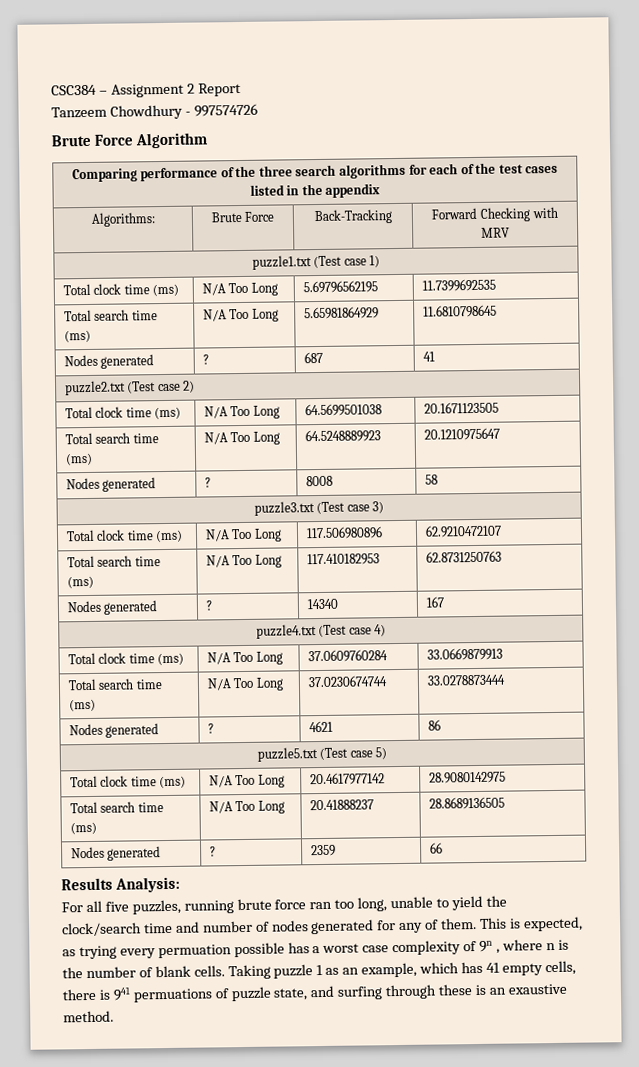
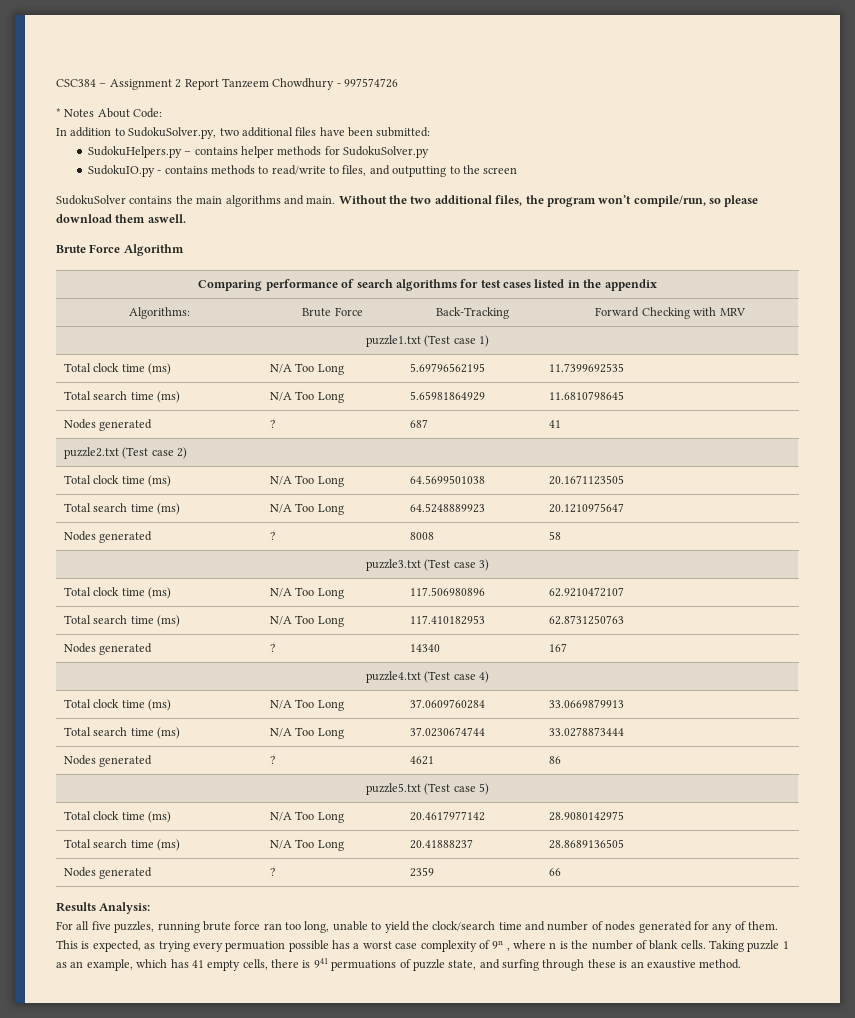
- CSC384 – Assignment 2 Report
- Tanzeem Chowdhury - 997574726
+ CSC384 – Assignment 2 Report Tanzeem Chowdhury - 997574726
+ * Notes About Code:
+ In addition to SudokuSolver.py, two additional files have been submitted:
+ SudokuHelpers.py – contains helper methods for SudokuSolver.py
+ SudokuIO.py - contains methods to read/write to files, and outputting to the screen
+ SudokuSolver contains the main algorithms and main. Without the two additional files, the program won’t compile/run, so please download them aswell.
- Comparing performance of the three search algorithms for each of the test cases listed in the appendix
+ Comparing performance of search algorithms for test cases listed in the appendix

